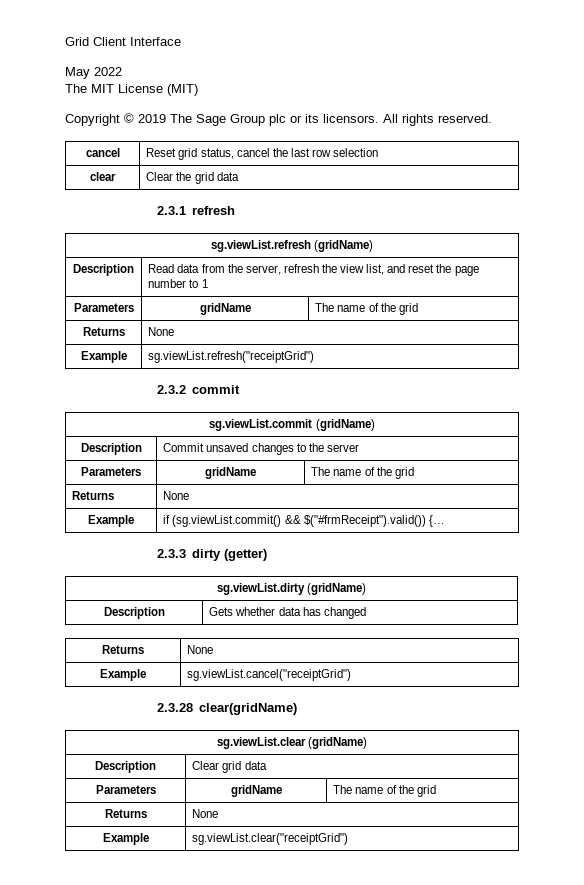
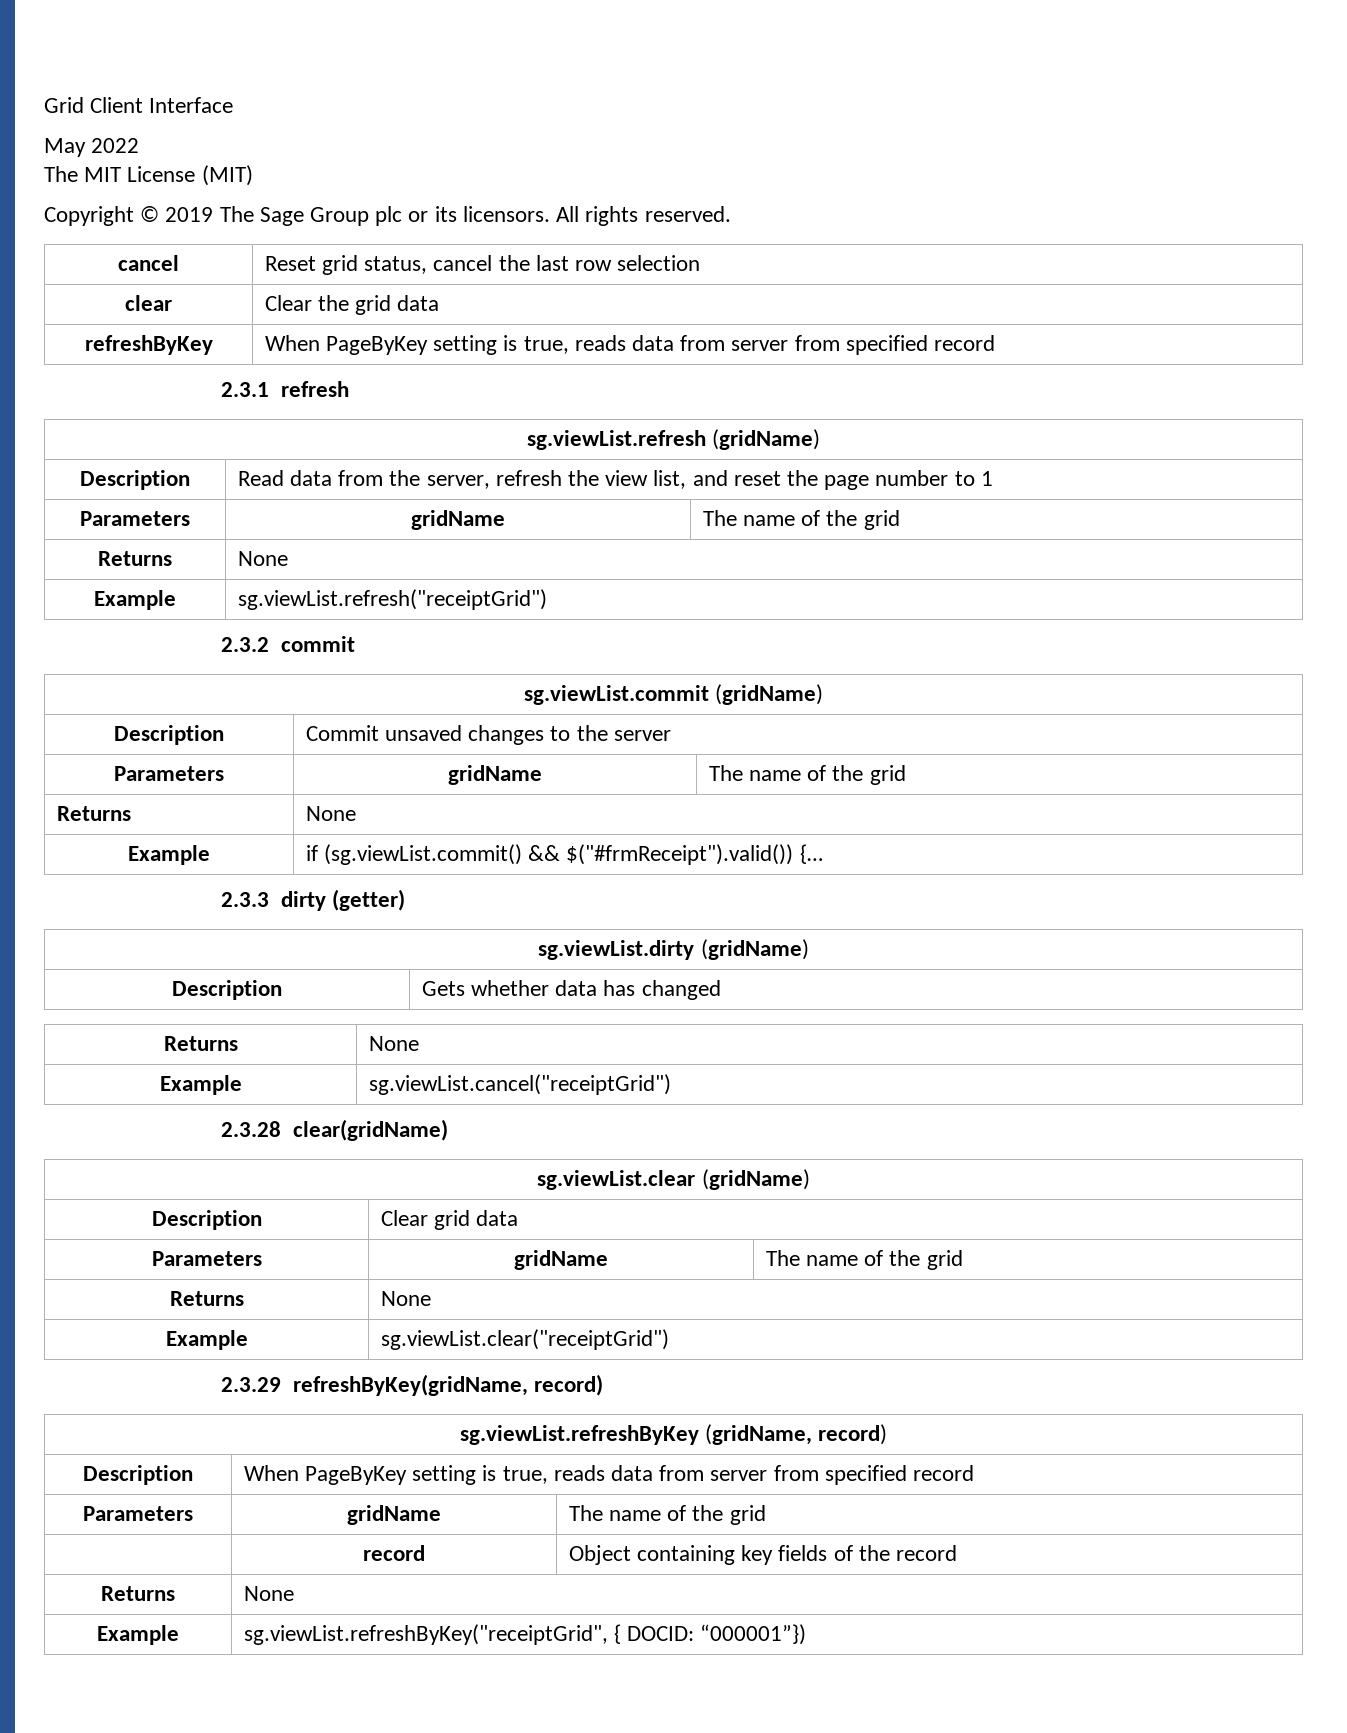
+ refreshByKey | When PageByKey setting is true, reads data from server from specified record
+ 2.3.29 refreshByKey(gridName, record)
+ sg.viewList.refreshByKey (gridName, record)
+ Description | When PageByKey setting is true, reads data from server from specified record
+ Parameters | gridName | The name of the grid
+ | record | Object containing key fields of the record
+ Returns | None
+ Example | sg.viewList.refreshByKey("receiptGrid", { DOCID: “000001”})

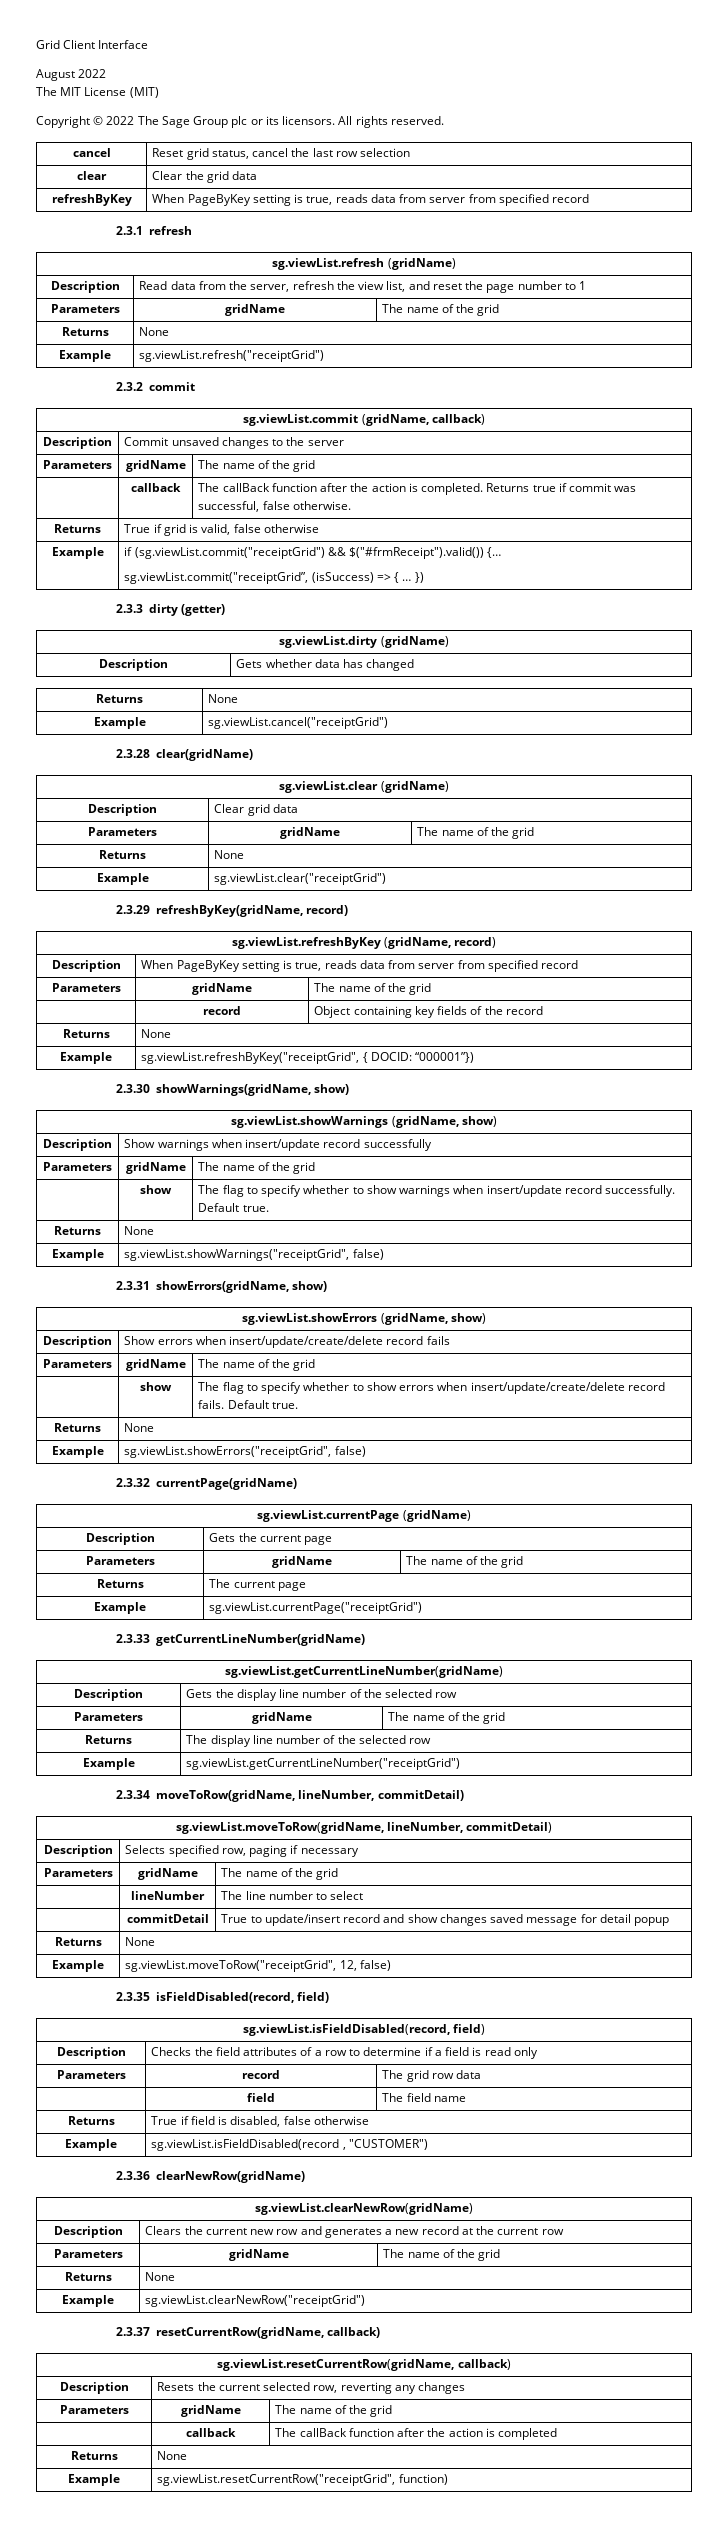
- May 2022
+ August 2022
- Copyright © 2019 The Sage Group plc or its licensors.
+ Copyright © 2022 The Sage Group plc or its licensors.
- sg.viewList.commit (gridName)
+ sg.viewList.commit (gridName, callback)
  Description | Commit unsaved changes to the server
  Parameters | gridName | The name of the grid
- Returns | None
+ | callback | The callBack function after the action is completed. Returns true if commit was successful, false otherwise.
+ Returns | True if grid is valid, false otherwise
- Example | if (sg.viewList.commit() && $("#frmReceipt").valid()) {…
+ Example | if (sg.viewList.commit("receiptGrid") && $("#frmReceipt").valid()) {…
+ sg.viewList.commit("receiptGrid”, (isSuccess) => { … })
+ 2.3.30 showWarnings(gridName, show)
+ sg.viewList.showWarnings (gridName, show)
+ Description | Show warnings when insert/update record successfully
+ Parameters | gridName | The name of the grid
+ | show | The flag to specify whether to show warnings when insert/update record successfully. Default true.
+ Returns | None
+ Example | sg.viewList.showWarnings("receiptGrid", false)
+ 2.3.31 showErrors(gridName, show)
+ sg.viewList.showErrors (gridName, show)
+ Description | Show errors when insert/update/create/delete record fails
+ Parameters | gridName | The name of the grid
+ | show | The flag to specify whether to show errors when insert/update/create/delete record fails. Default true.
+ Returns | None
+ Example | sg.viewList.showErrors("receiptGrid", false)
+ 2.3.32 currentPage(gridName)
+ sg.viewList.currentPage (gridName)
+ Description | Gets the current page
+ Parameters | gridName | The name of the grid
+ Returns | The current page
+ Example | sg.viewList.currentPage("receiptGrid")
+ 2.3.33 getCurrentLineNumber(gridName)
+ sg.viewList.getCurrentLineNumber(gridName)
+ Description | Gets the display line number of the selected row
+ Parameters | gridName | The name of the grid
+ Returns | The display line number of the selected row
+ Example | sg.viewList.getCurrentLineNumber("receiptGrid")
+ 2.3.34 moveToRow(gridName, lineNumber, commitDetail)
+ sg.viewList.moveToRow(gridName, lineNumber, commitDetail)
+ Description | Selects specified row, paging if necessary
+ Parameters | gridName | The name of the grid
+ | lineNumber | The line number to select
+ | commitDetail | True to update/insert record and show changes saved message for detail popup
+ Returns | None
+ Example | sg.viewList.moveToRow("receiptGrid", 12, false)
+ 2.3.35 isFieldDisabled(record, field)
+ sg.viewList.isFieldDisabled(record, field)
+ Description | Checks the field attributes of a row to determine if a field is read only
+ Parameters | record | The grid row data
+ | field | The field name
+ Returns | True if field is disabled, false otherwise
+ Example | sg.viewList.isFieldDisabled(record , "CUSTOMER")
+ 2.3.36 clearNewRow(gridName)
+ sg.viewList.clearNewRow(gridName)
+ Description | Clears the current new row and generates a new record at the current row
+ Parameters | gridName | The name of the grid
+ Returns | None
+ Example | sg.viewList.clearNewRow("receiptGrid")
+ 2.3.37 resetCurrentRow(gridName, callback)
+ sg.viewList.resetCurrentRow(gridName, callback)
+ Description | Resets the current selected row, reverting any changes
+ Parameters | gridName | The name of the grid
+ | callback | The callBack function after the action is completed
+ Returns | None
+ Example | sg.viewList.resetCurrentRow("receiptGrid", function)

